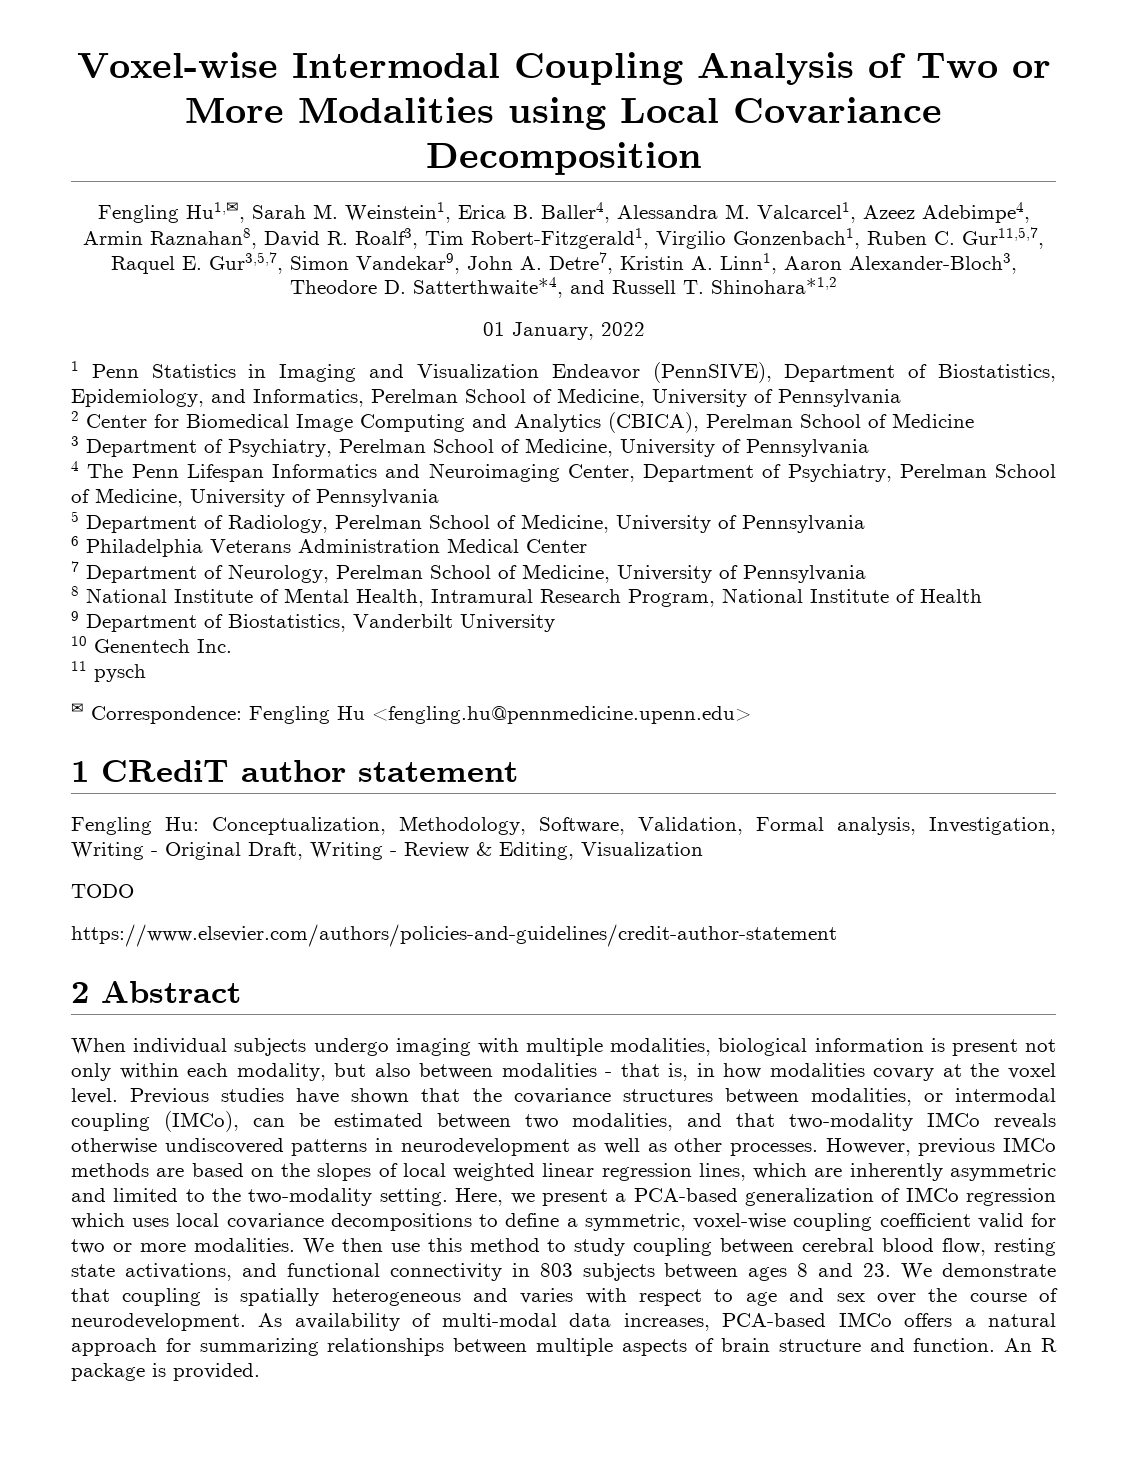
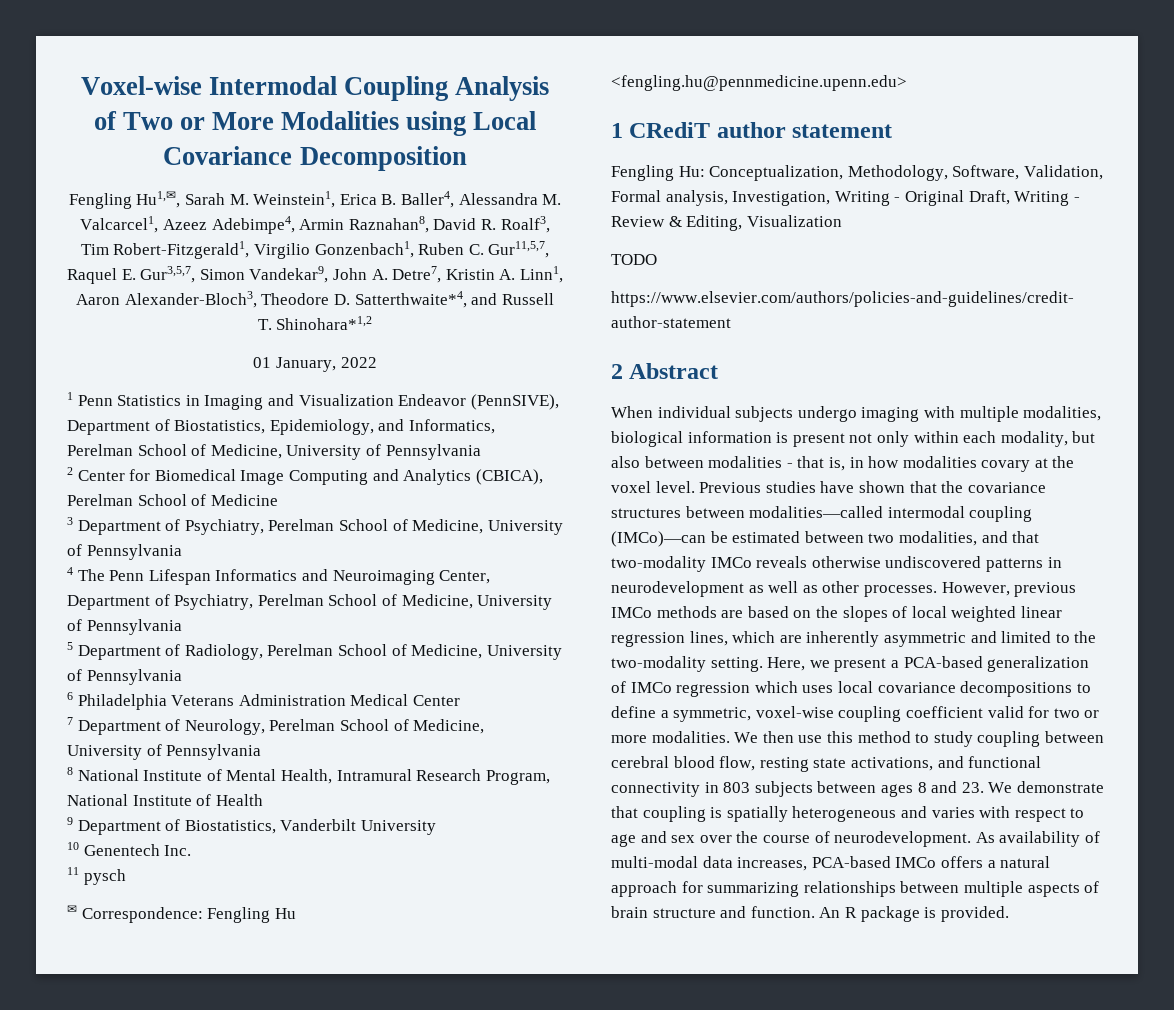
- Previous studies have shown that the covariance structures between modalities, or intermodal coupling (IMCo), can be estimated between two modalities, and that two-modality IMCo reveals otherwise undiscovered patterns in neurodevelopment as well as other processes.
+ Previous studies have shown that the covariance structures between modalities—called intermodal coupling (IMCo)—can be estimated between two modalities, and that two-modality IMCo reveals otherwise undiscovered patterns in neurodevelopment as well as other processes.

